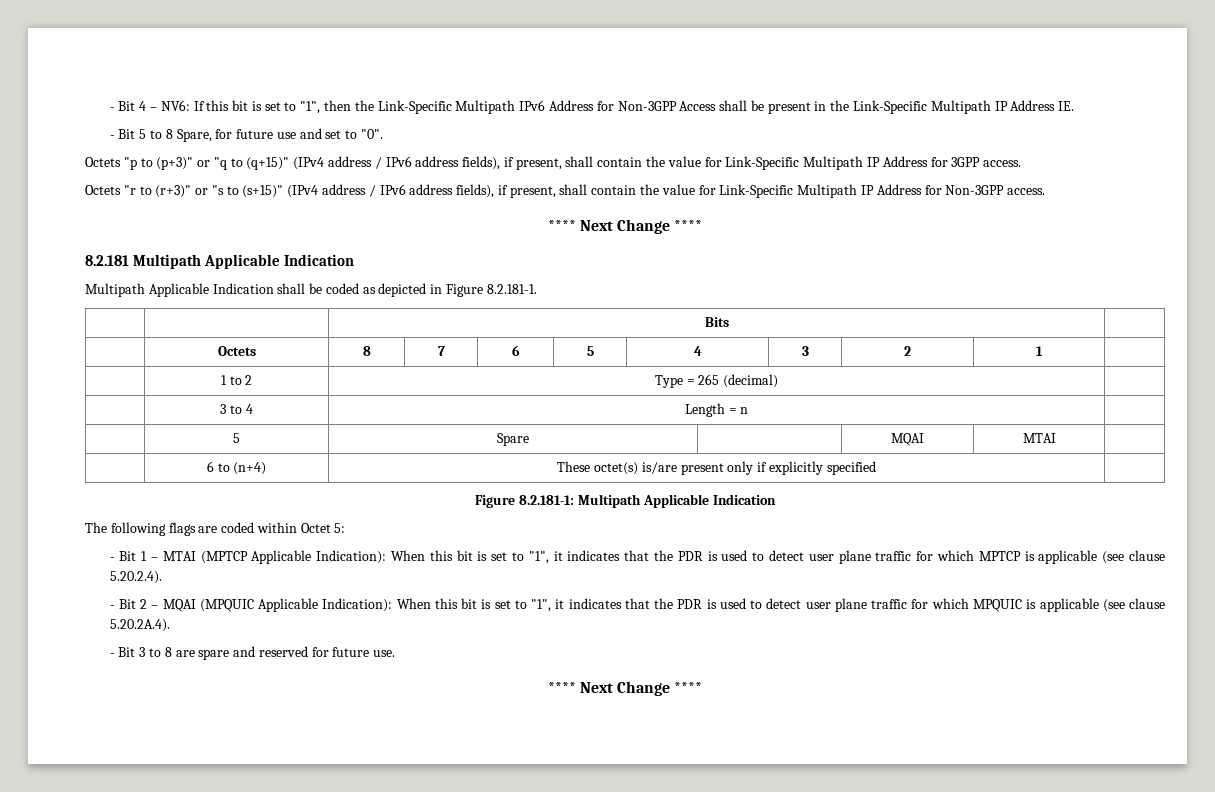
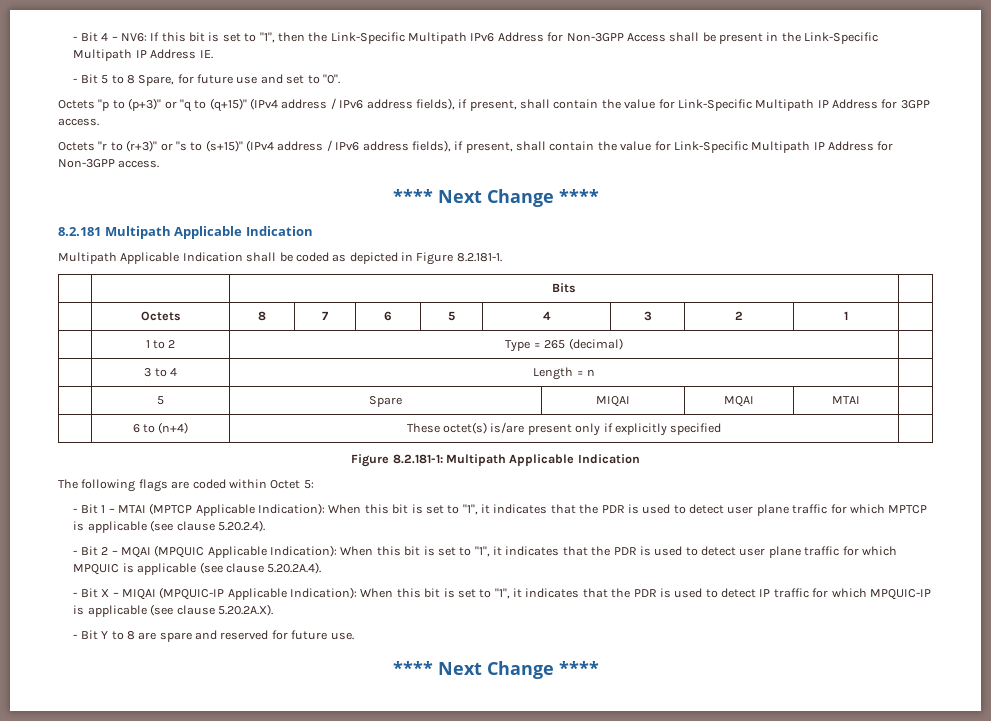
- | 5 | Spare | | MQAI | MTAI |
+ | 5 | Spare | MIQAI | MQAI | MTAI |
- - Bit 3 to 8 are spare and reserved for future use.
+ - Bit X – MIQAI (MPQUIC-IP Applicable Indication): When this bit is set to "1", it indicates that the PDR is used to detect IP traffic for which MPQUIC-IP is applicable (see clause 5.20.2A.X).
+ - Bit Y to 8 are spare and reserved for future use.

